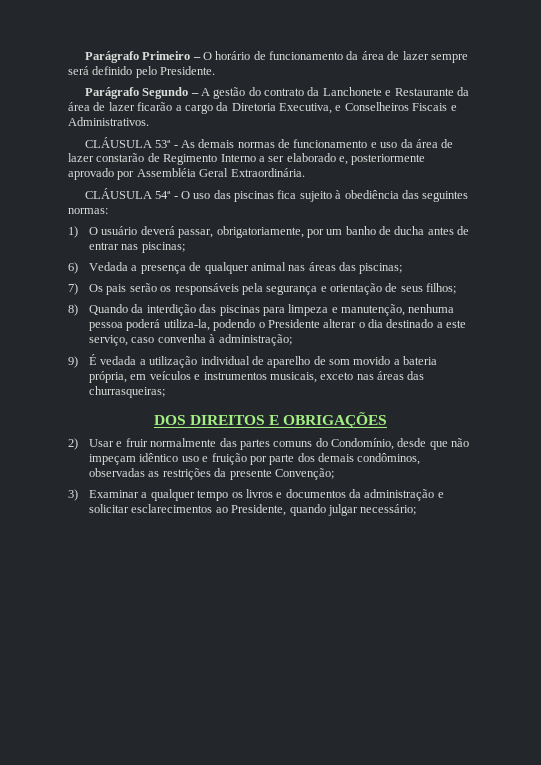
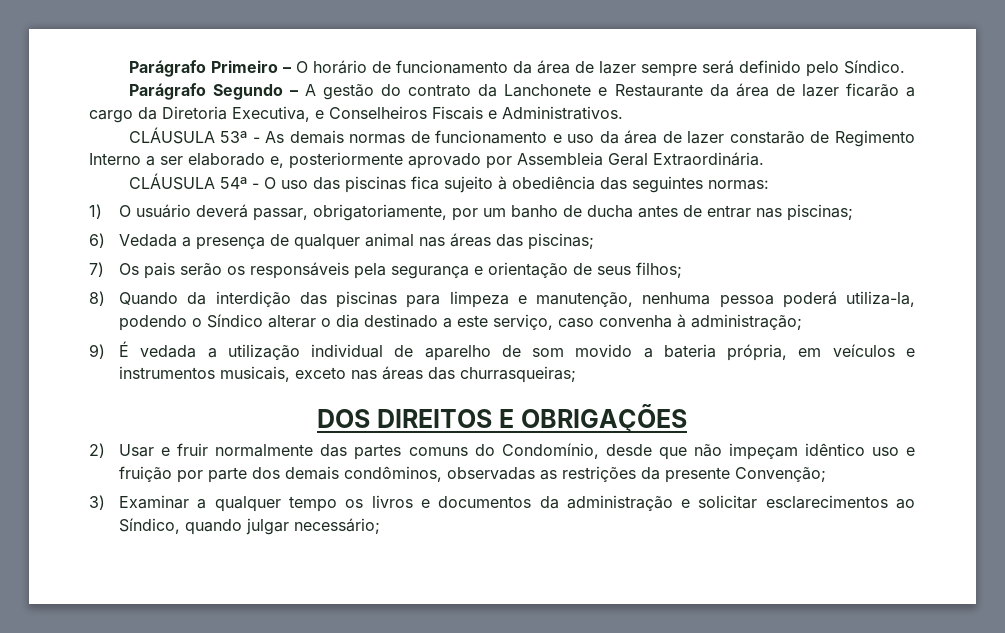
- Parágrafo Primeiro – O horário de funcionamento da área de lazer sempre será definido pelo Presidente.
+ Parágrafo Primeiro – O horário de funcionamento da área de lazer sempre será definido pelo Síndico.
- CLÁUSULA 53ª - As demais normas de funcionamento e uso da área de lazer constarão de Regimento Interno a ser elaborado e, posteriormente aprovado por Assembléia Geral Extraordinária.
+ CLÁUSULA 53ª - As demais normas de funcionamento e uso da área de lazer constarão de Regimento Interno a ser elaborado e, posteriormente aprovado por Assembleia Geral Extraordinária.
- 8) Quando da interdição das piscinas para limpeza e manutenção, nenhuma pessoa poderá utiliza-la, podendo o Presidente alterar o dia destinado a este serviço, caso convenha à administração;
+ 8) Quando da interdição das piscinas para limpeza e manutenção, nenhuma pessoa poderá utiliza-la, podendo o Síndico alterar o dia destinado a este serviço, caso convenha à administração;
- 3) Examinar a qualquer tempo os livros e documentos da administração e solicitar esclarecimentos ao Presidente, quando julgar necessário;
+ 3) Examinar a qualquer tempo os livros e documentos da administração e solicitar esclarecimentos ao Síndico, quando julgar necessário;

